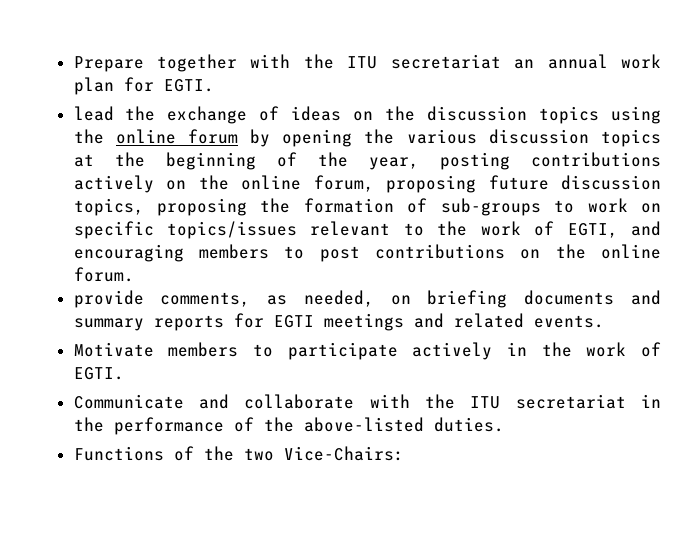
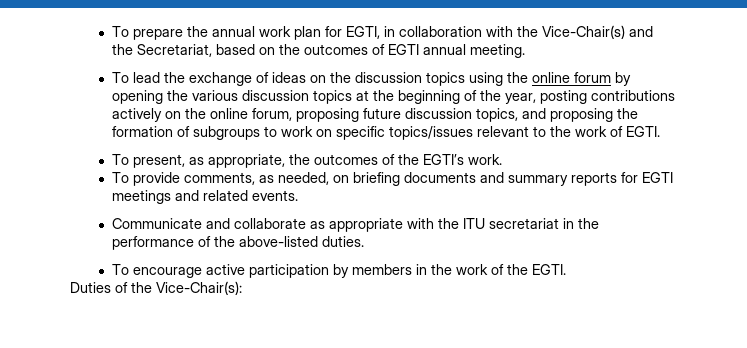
- Prepare together with the ITU secretariat an annual work plan for EGTI.
- lead the exchange of ideas on the discussion topics using the online forum by opening the various discussion topics at the beginning of the year, posting contributions actively on the online forum, proposing future discussion topics, proposing the formation of sub-groups to work on specific topics/issues relevant to the work of EGTI, and encouraging members to post contributions on the online forum.
- provide comments, as needed, on briefing documents and summary reports for EGTI meetings and related events.
+ To prepare the annual work plan for EGTI, in collaboration with the Vice-Chair(s) and the Secretariat, based on the outcomes of EGTI annual meeting.
+ To lead the exchange of ideas on the discussion topics using the online forum by opening the various discussion topics at the beginning of the year, posting contributions actively on the online forum, proposing future discussion topics, and proposing the formation of subgroups to work on specific topics/issues relevant to the work of EGTI.
+ To present, as appropriate, the outcomes of the EGTI’s work.
+ To provide comments, as needed, on briefing documents and summary reports for EGTI meetings and related events.
- Motivate members to participate actively in the work of EGTI.
- Communicate and collaborate with the ITU secretariat in the performance of the above-listed duties.
+ Communicate and collaborate as appropriate with the ITU secretariat in the performance of the above-listed duties.
- Functions of the two Vice-Chairs:
+ To encourage active participation by members in the work of the EGTI.
+ Duties of the Vice-Chair(s):

